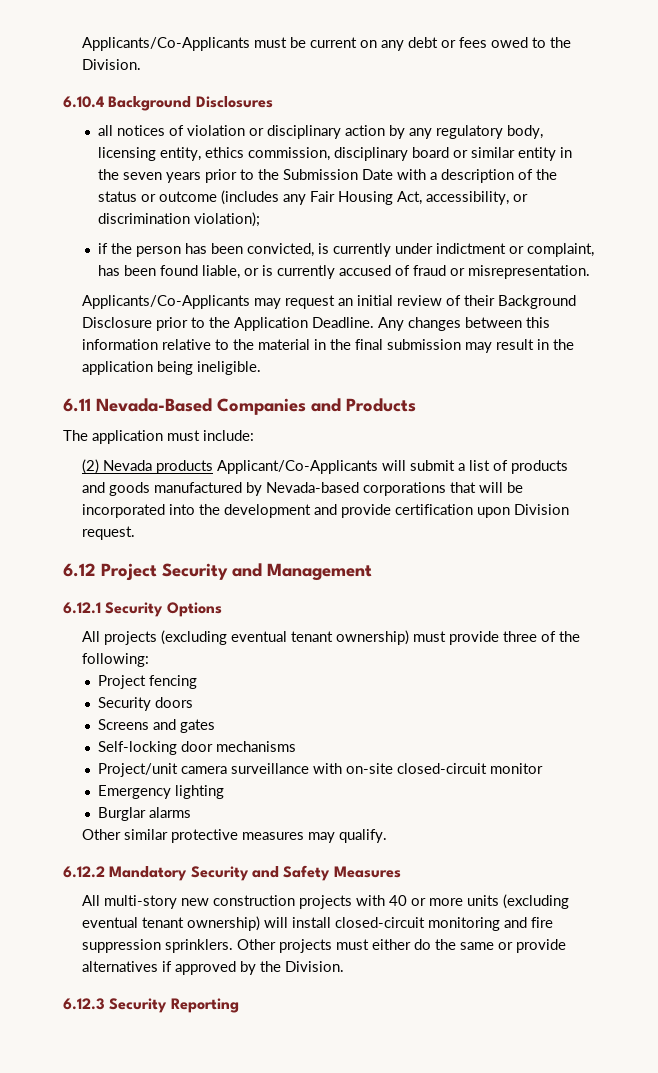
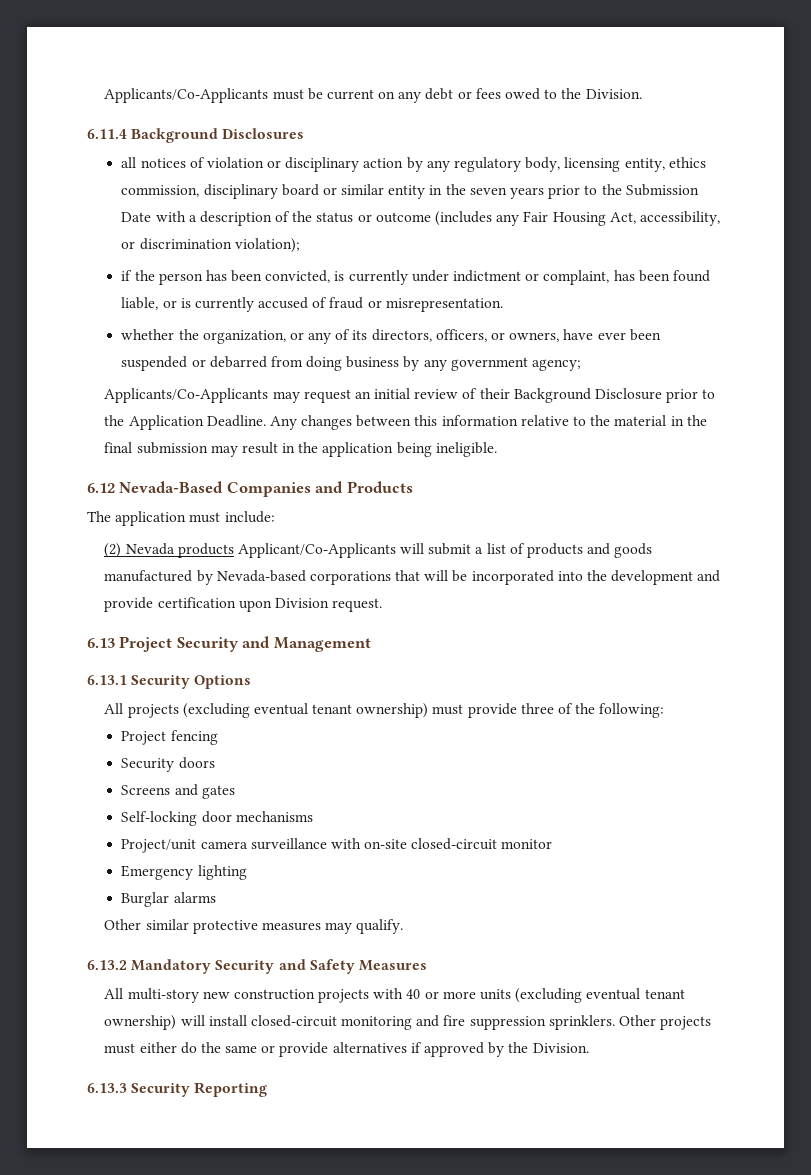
- 6.10.4 Background Disclosures
+ 6.11.4 Background Disclosures
+ whether the organization, or any of its directors, officers, or owners, have ever been suspended or debarred from doing business by any government agency;
- 6.11 Nevada-Based Companies and Products
+ 6.12 Nevada-Based Companies and Products
- 6.12 Project Security and Management
+ 6.13 Project Security and Management
- 6.12.1 Security Options
+ 6.13.1 Security Options
- 6.12.2 Mandatory Security and Safety Measures
+ 6.13.2 Mandatory Security and Safety Measures
- 6.12.3 Security Reporting
+ 6.13.3 Security Reporting

